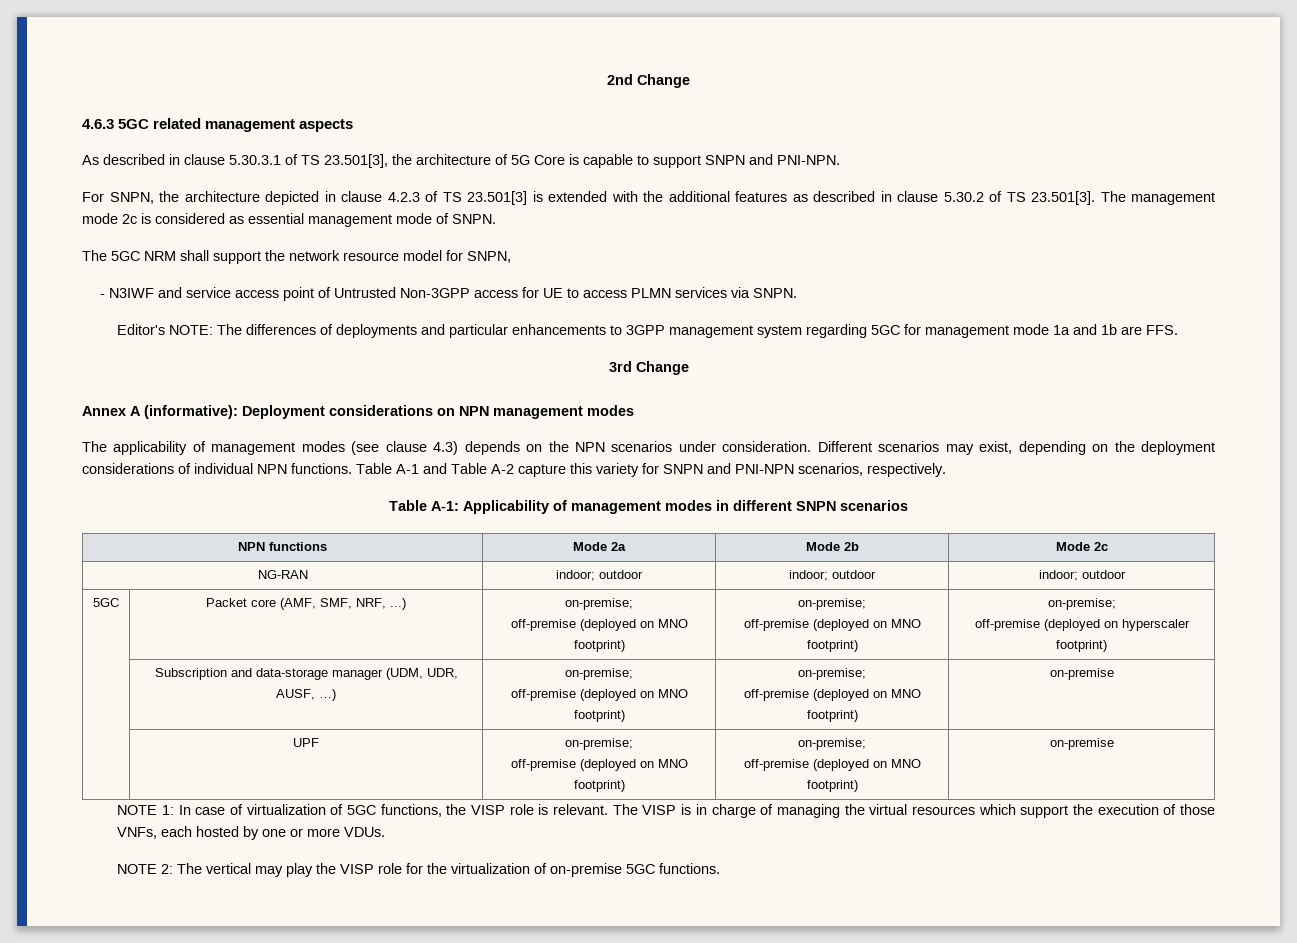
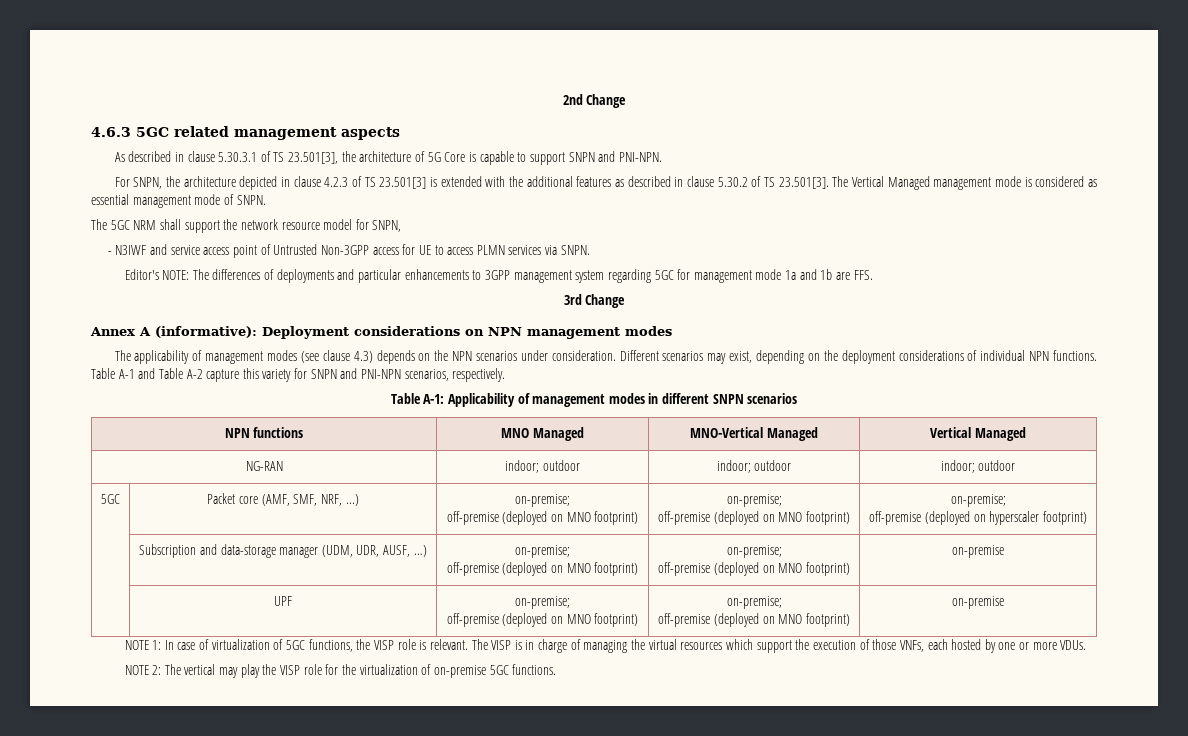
- For SNPN, the architecture depicted in clause 4.2.3 of TS 23.501[3] is extended with the additional features as described in clause 5.30.2 of TS 23.501[3]. The management mode 2c is considered as essential management mode of SNPN.
+ For SNPN, the architecture depicted in clause 4.2.3 of TS 23.501[3] is extended with the additional features as described in clause 5.30.2 of TS 23.501[3]. The Vertical Managed management mode is considered as essential management mode of SNPN.
- NPN functions | Mode 2a | Mode 2b | Mode 2c
+ NPN functions | MNO Managed | MNO-Vertical Managed | Vertical Managed

